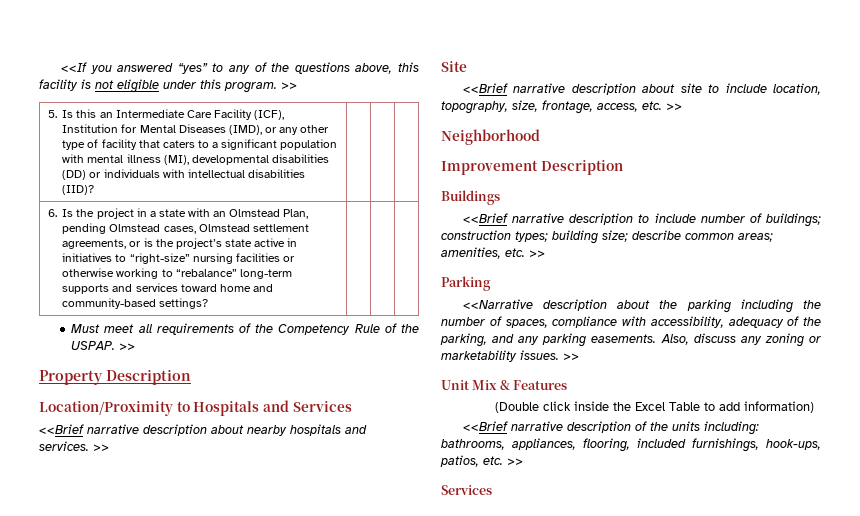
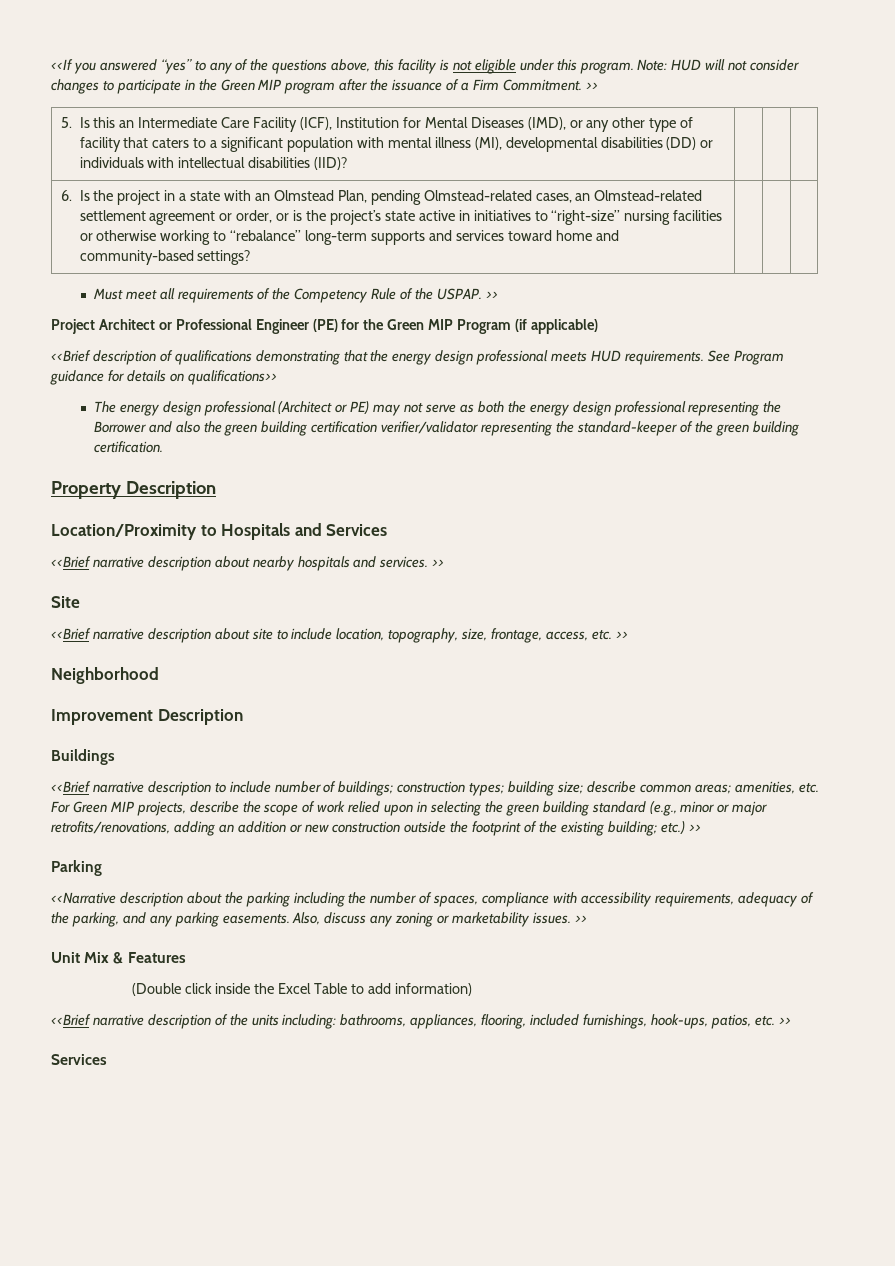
+ Note: HUD will not consider changes to participate in the Green MIP program after the issuance of a Firm Commitment.
- 6. Is the project in a state with an Olmstead Plan, pending Olmstead cases, Olmstead settlement agreements, or is the project’s state active in initiatives to “right-size” nursing facilities or otherwise working to “rebalance” long-term supports and services toward home and community-based settings?
+ 6. Is the project in a state with an Olmstead Plan, pending Olmstead-related cases, an Olmstead-related settlement agreement or order, or is the project’s state active in initiatives to “right-size” nursing facilities or otherwise working to “rebalance” long-term supports and services toward home and community-based settings?
+ Project Architect or Professional Engineer (PE) for the Green MIP Program (if applicable)
+ <<Brief description of qualifications demonstrating that the energy design professional meets HUD requirements. See Program guidance for details on qualifications>>
+ The energy design professional (Architect or PE) may not serve as both the energy design professional representing the Borrower and also the green building certification verifier/validator representing the standard-keeper of the green building certification.
- <<Brief narrative description to include number of buildings; construction types; building size; describe common areas; amenities, etc. >>
+ <<Brief narrative description to include number of buildings; construction types; building size; describe common areas; amenities, etc. For Green MIP projects, describe the scope of work relied upon in selecting the green building standard (e.g., minor or major retrofits/renovations, adding an addition or new construction outside the footprint of the existing building; etc.) >>
- <<Narrative description about the parking including the number of spaces, compliance with accessibility, adequacy of the parking, and any parking easements.
+ <<Narrative description about the parking including the number of spaces, compliance with accessibility requirements, adequacy of the parking, and any parking easements.

